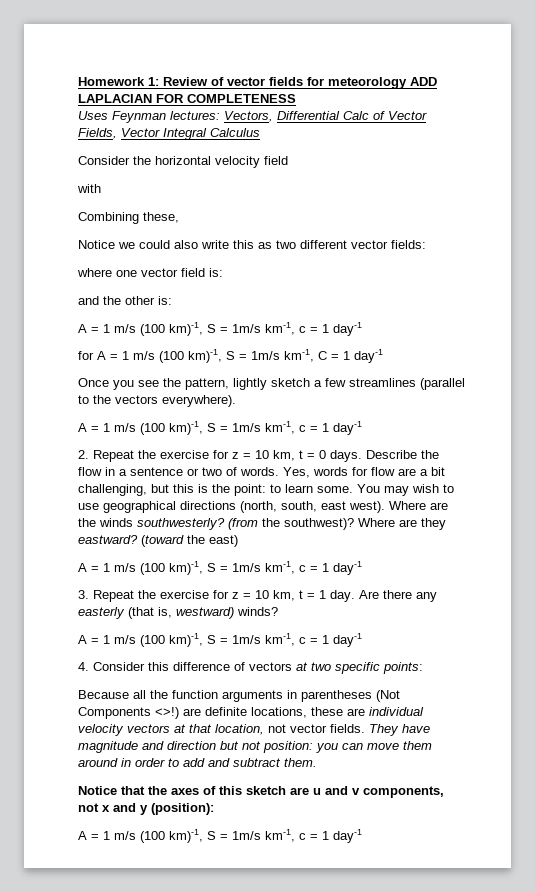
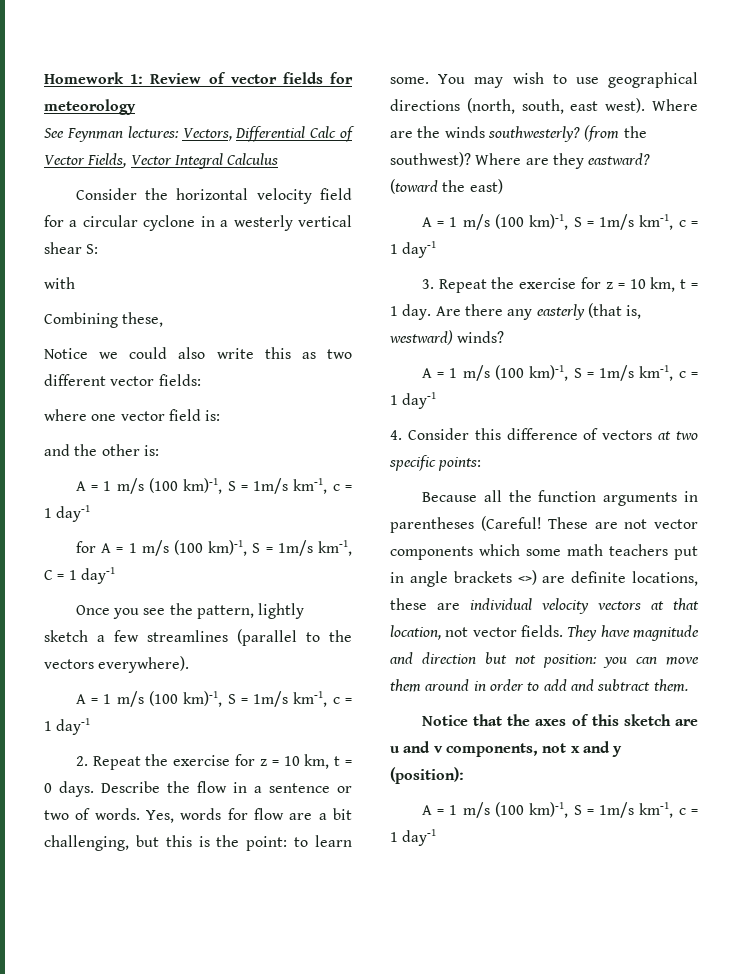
- Homework 1: Review of vector fields for meteorology ADD LAPLACIAN FOR COMPLETENESS
- Uses Feynman lectures: Vectors, Differential Calc of Vector Fields, Vector Integral Calculus
+ Homework 1: Review of vector fields for meteorology
+ See Feynman lectures: Vectors, Differential Calc of Vector Fields, Vector Integral Calculus
- Consider the horizontal velocity field
+ Consider the horizontal velocity field for a circular cyclone in a westerly vertical shear S:
- Because all the function arguments in parentheses (Not Components <>!) are definite locations, these are individual velocity vectors at that location, not vector fields.
+ Because all the function arguments in parentheses (Careful! These are not vector components which some math teachers put in angle brackets <>) are definite locations, these are individual velocity vectors at that location, not vector fields.

